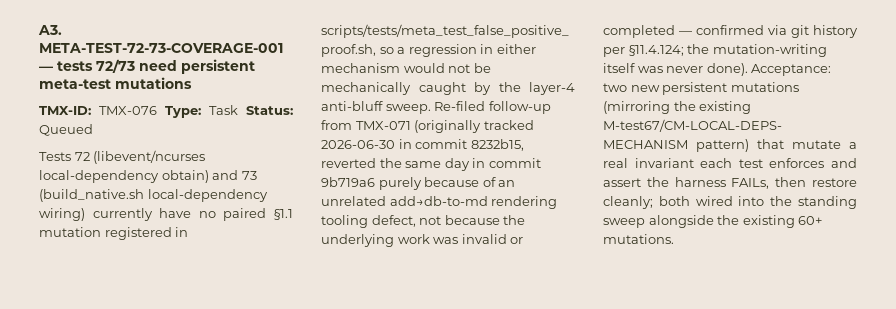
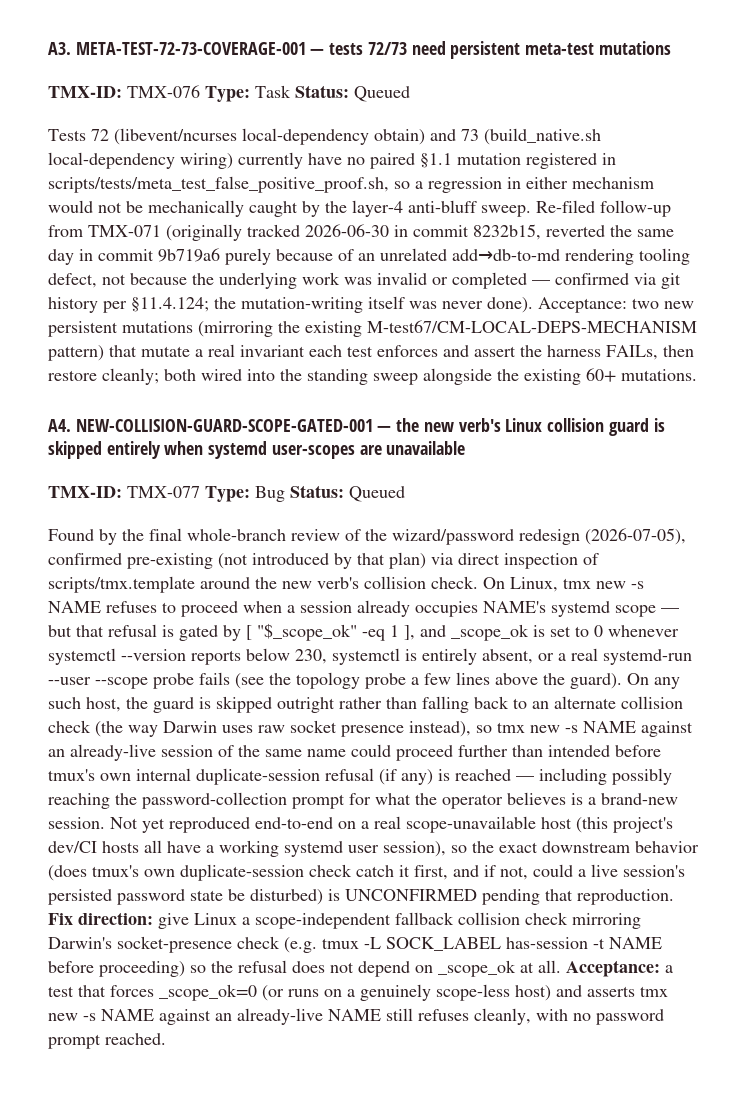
+ A4. NEW-COLLISION-GUARD-SCOPE-GATED-001 — the new verb's Linux collision guard is skipped entirely when systemd user-scopes are unavailable
+ TMX-ID: TMX-077 Type: Bug Status: Queued
+ Found by the final whole-branch review of the wizard/password redesign (2026-07-05), confirmed pre-existing (not introduced by that plan) via direct inspection of scripts/tmx.template around the new verb's collision check. On Linux, tmx new -s NAME refuses to proceed when a session already occupies NAME's systemd scope — but that refusal is gated by [ "$_scope_ok" -eq 1 ], and _scope_ok is set to 0 whenever systemctl --version reports below 230, systemctl is entirely absent, or a real systemd-run --user --scope probe fails (see the topology probe a few lines above the guard). On any such host, the guard is skipped outright rather than falling back to an alternate collision check (the way Darwin uses raw socket presence instead), so tmx new -s NAME against an already-live session of the same name could proceed further than intended before tmux's own internal duplicate-session refusal (if any) is reached — including possibly reaching the password-collection prompt for what the operator believes is a brand-new session. Not yet reproduced end-to-end on a real scope-unavailable host (this project's dev/CI hosts all have a working systemd user session), so the exact downstream behavior (does tmux's own duplicate-session check catch it first, and if not, could a live session's persisted password state be disturbed) is UNCONFIRMED pending that reproduction. Fix direction: give Linux a scope-independent fallback collision check mirroring Darwin's socket-presence check (e.g. tmux -L SOCK_LABEL has-session -t NAME before proceeding) so the refusal does not depend on _scope_ok at all. Acceptance: a test that forces _scope_ok=0 (or runs on a genuinely scope-less host) and asserts tmx new -s NAME against an already-live NAME still refuses cleanly, with no password prompt reached.

